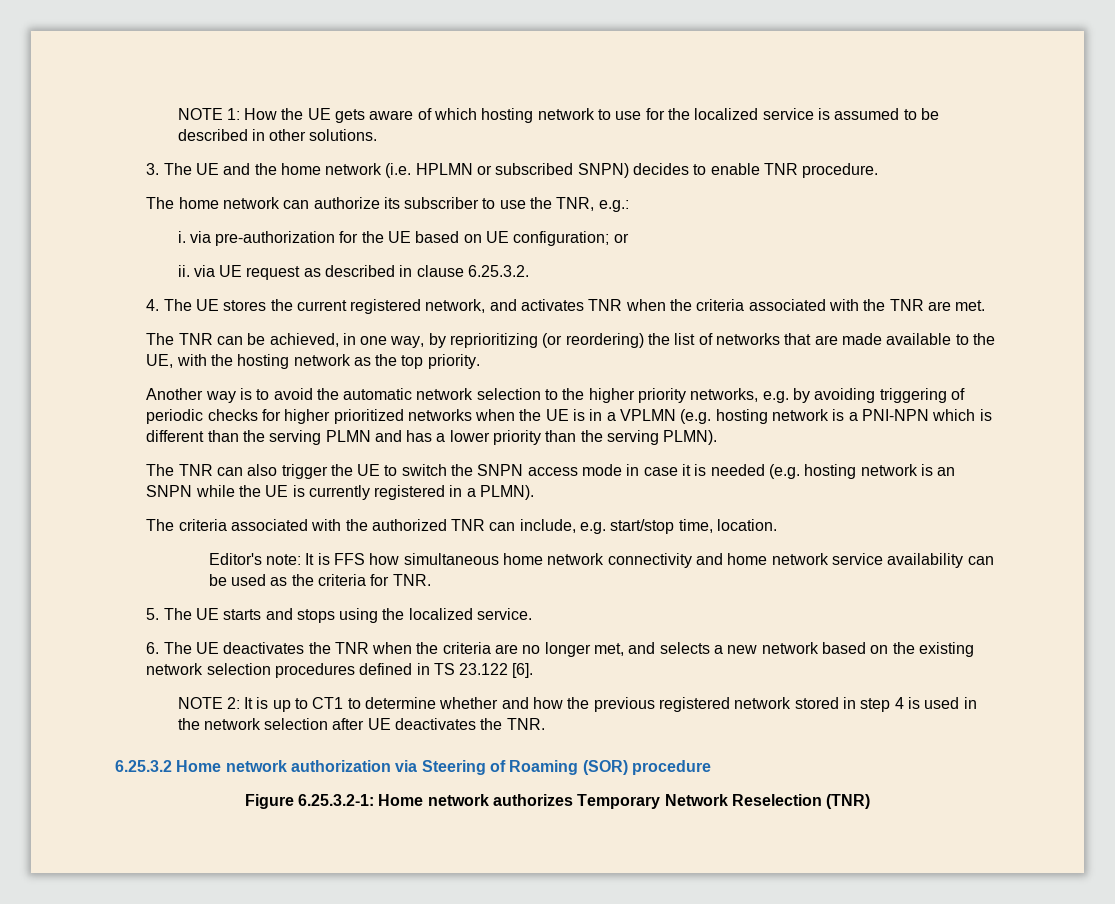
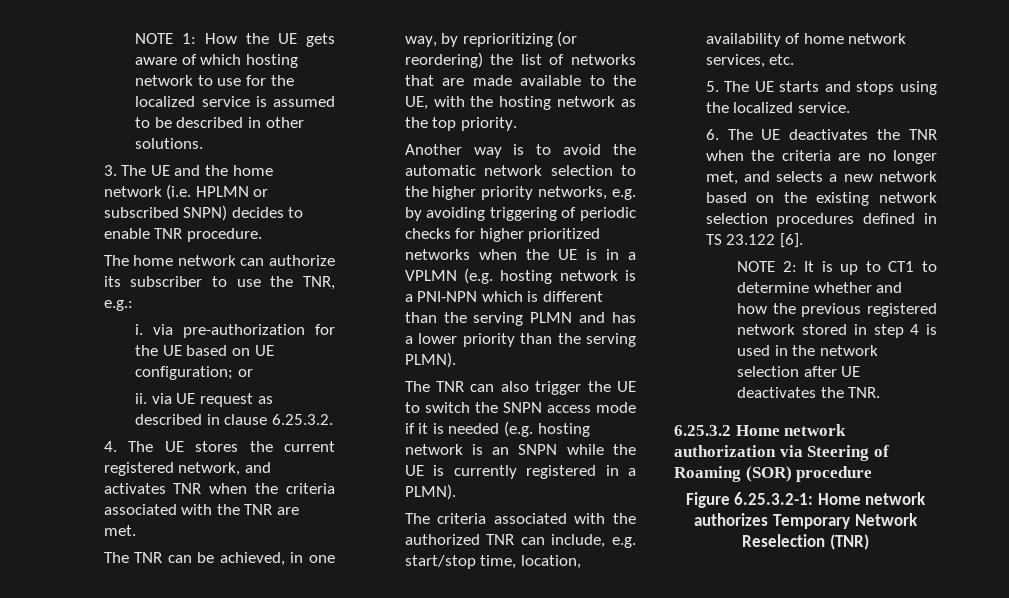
- The TNR can also trigger the UE to switch the SNPN access mode in case it is needed (e.g. hosting network is an SNPN while the UE is currently registered in a PLMN).
+ The TNR can also trigger the UE to switch the SNPN access mode if it is needed (e.g. hosting network is an SNPN while the UE is currently registered in a PLMN).
- The criteria associated with the authorized TNR can include, e.g. start/stop time, location.
- Editor's note: It is FFS how simultaneous home network connectivity and home network service availability can be used as the criteria for TNR.
+ The criteria associated with the authorized TNR can include, e.g. start/stop time, location, availability of home network services, etc.

